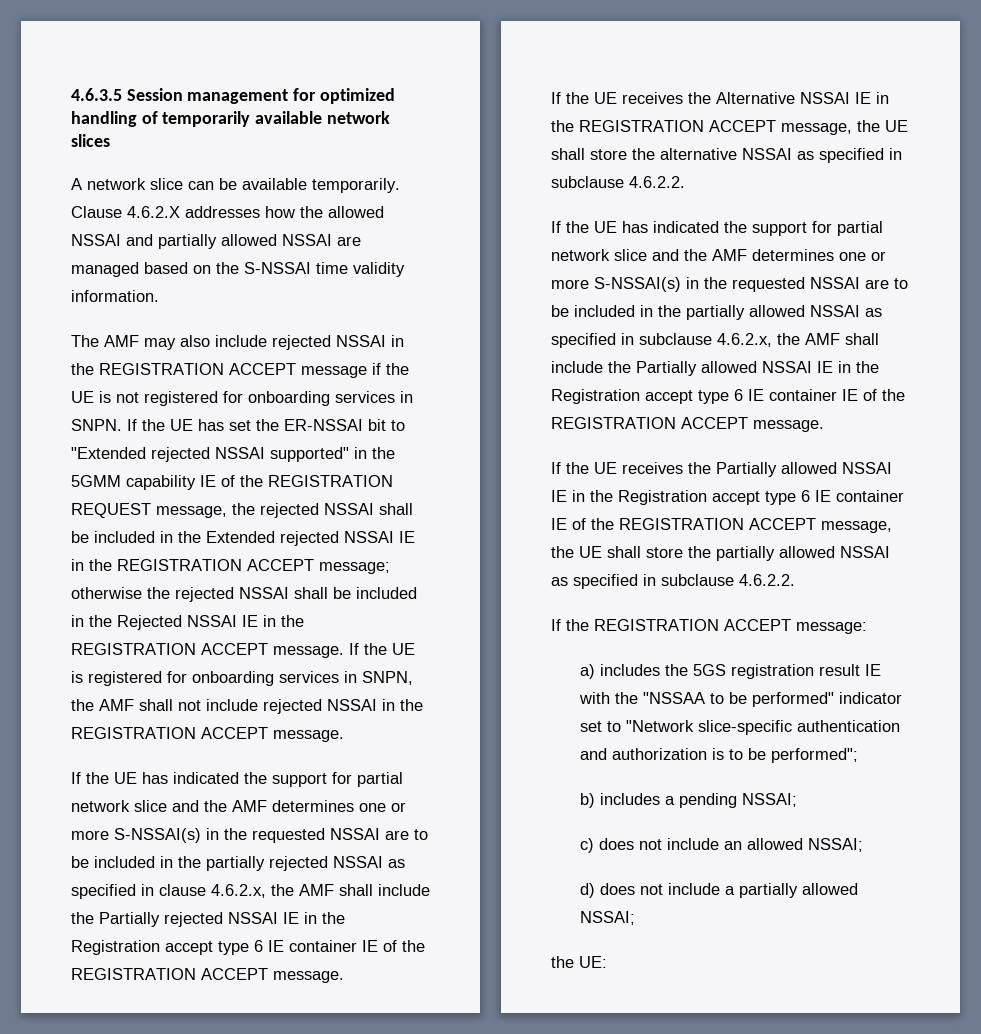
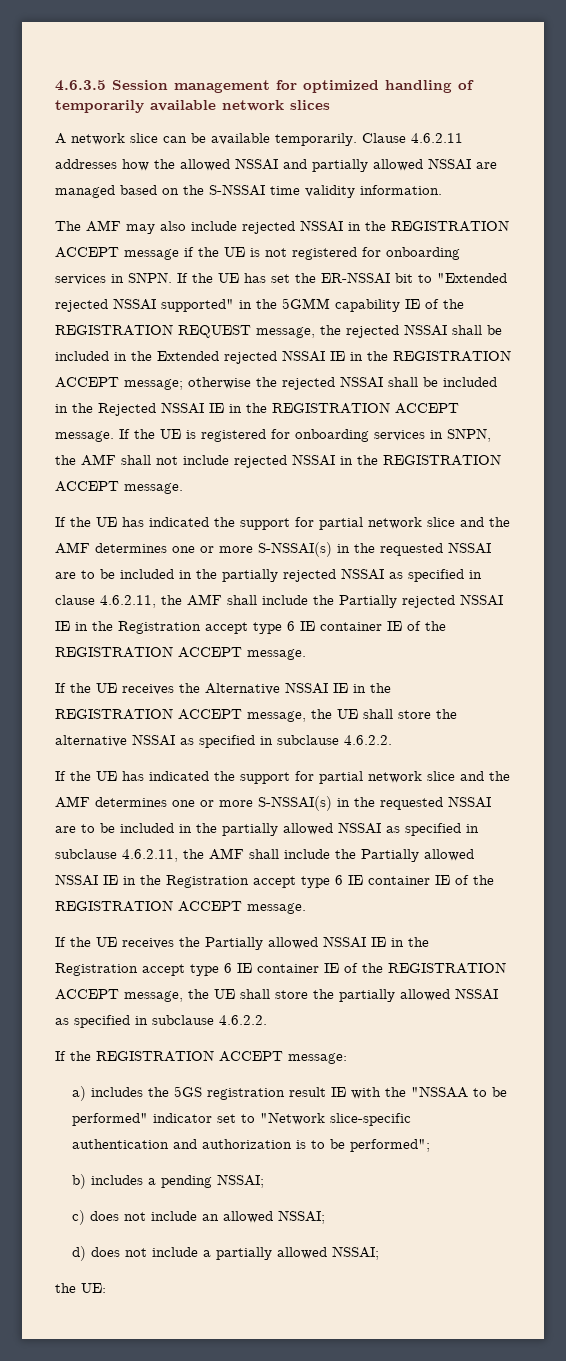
- Clause 4.6.2.X addresses how the allowed NSSAI and partially allowed NSSAI are managed based on the S-NSSAI time validity information.
+ Clause 4.6.2.11 addresses how the allowed NSSAI and partially allowed NSSAI are managed based on the S-NSSAI time validity information.
- If the UE has indicated the support for partial network slice and the AMF determines one or more S-NSSAI(s) in the requested NSSAI are to be included in the partially rejected NSSAI as specified in clause 4.6.2.x, the AMF shall include the Partially rejected NSSAI IE in the Registration accept type 6 IE container IE of the REGISTRATION ACCEPT message.
+ If the UE has indicated the support for partial network slice and the AMF determines one or more S-NSSAI(s) in the requested NSSAI are to be included in the partially rejected NSSAI as specified in clause 4.6.2.11, the AMF shall include the Partially rejected NSSAI IE in the Registration accept type 6 IE container IE of the REGISTRATION ACCEPT message.
- If the UE has indicated the support for partial network slice and the AMF determines one or more S-NSSAI(s) in the requested NSSAI are to be included in the partially allowed NSSAI as specified in subclause 4.6.2.x, the AMF shall include the Partially allowed NSSAI IE in the Registration accept type 6 IE container IE of the REGISTRATION ACCEPT message.
+ If the UE has indicated the support for partial network slice and the AMF determines one or more S-NSSAI(s) in the requested NSSAI are to be included in the partially allowed NSSAI as specified in subclause 4.6.2.11, the AMF shall include the Partially allowed NSSAI IE in the Registration accept type 6 IE container IE of the REGISTRATION ACCEPT message.

